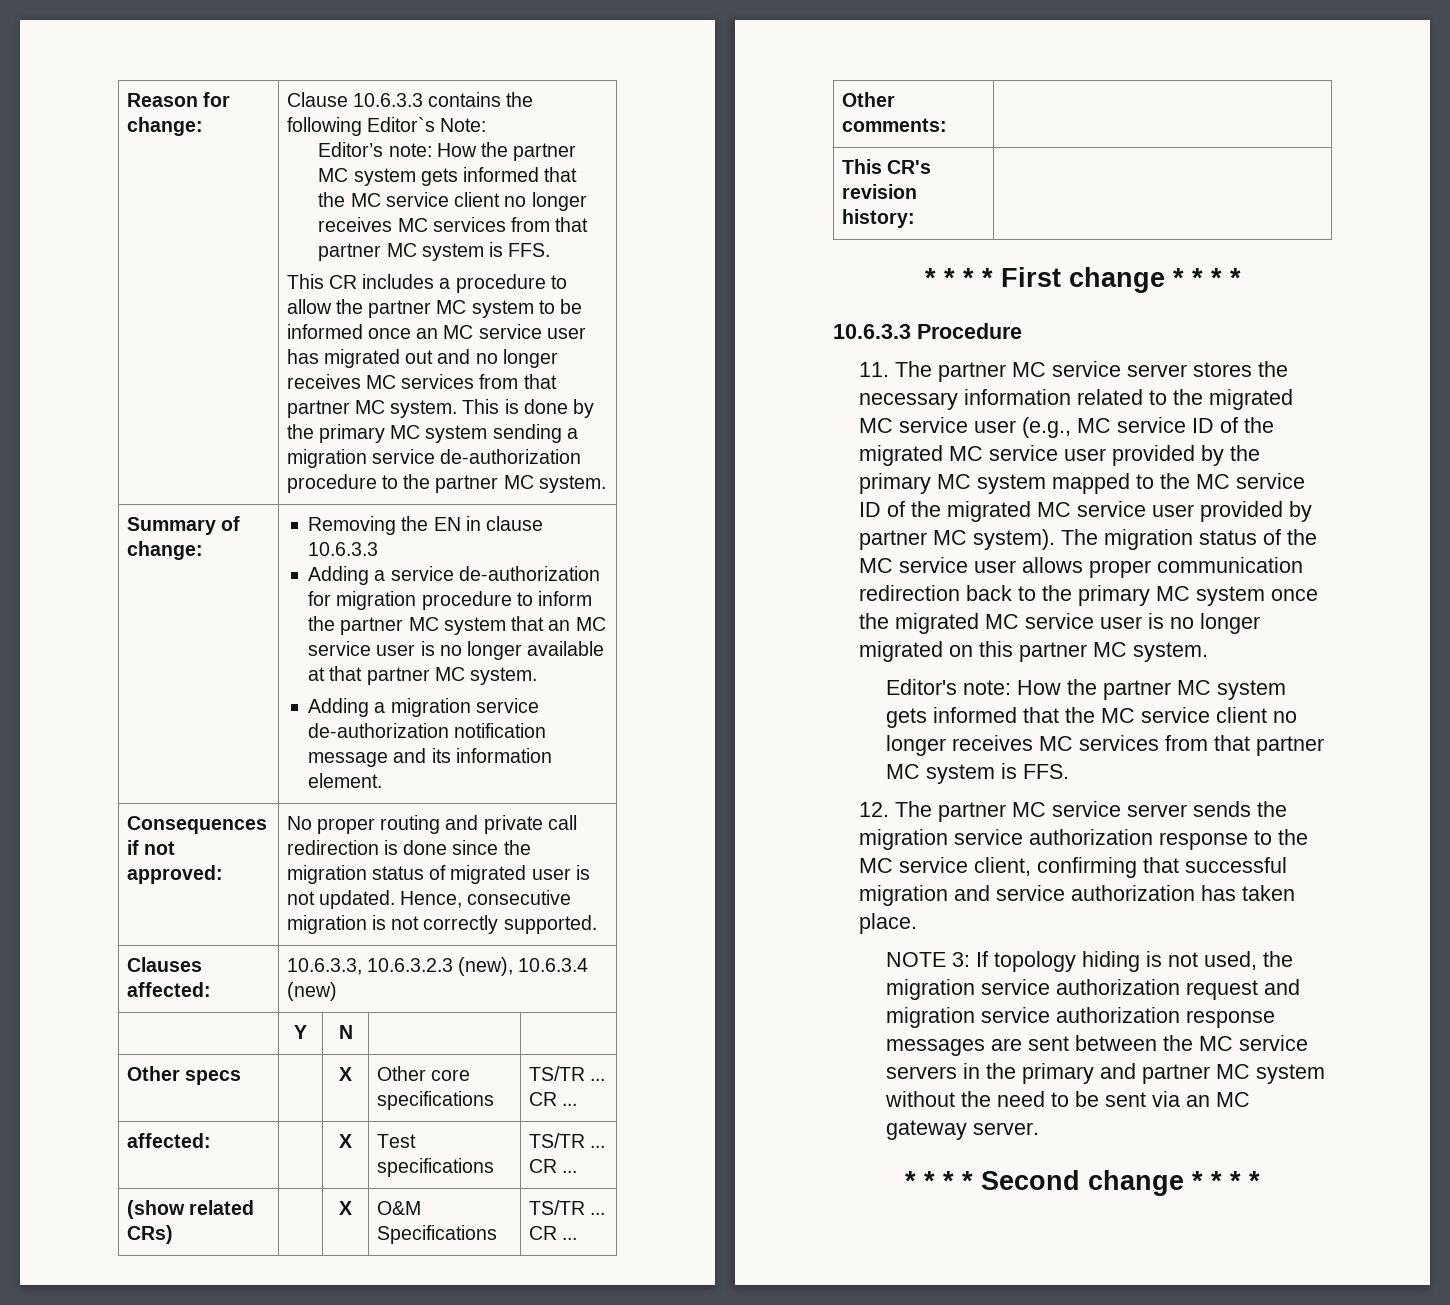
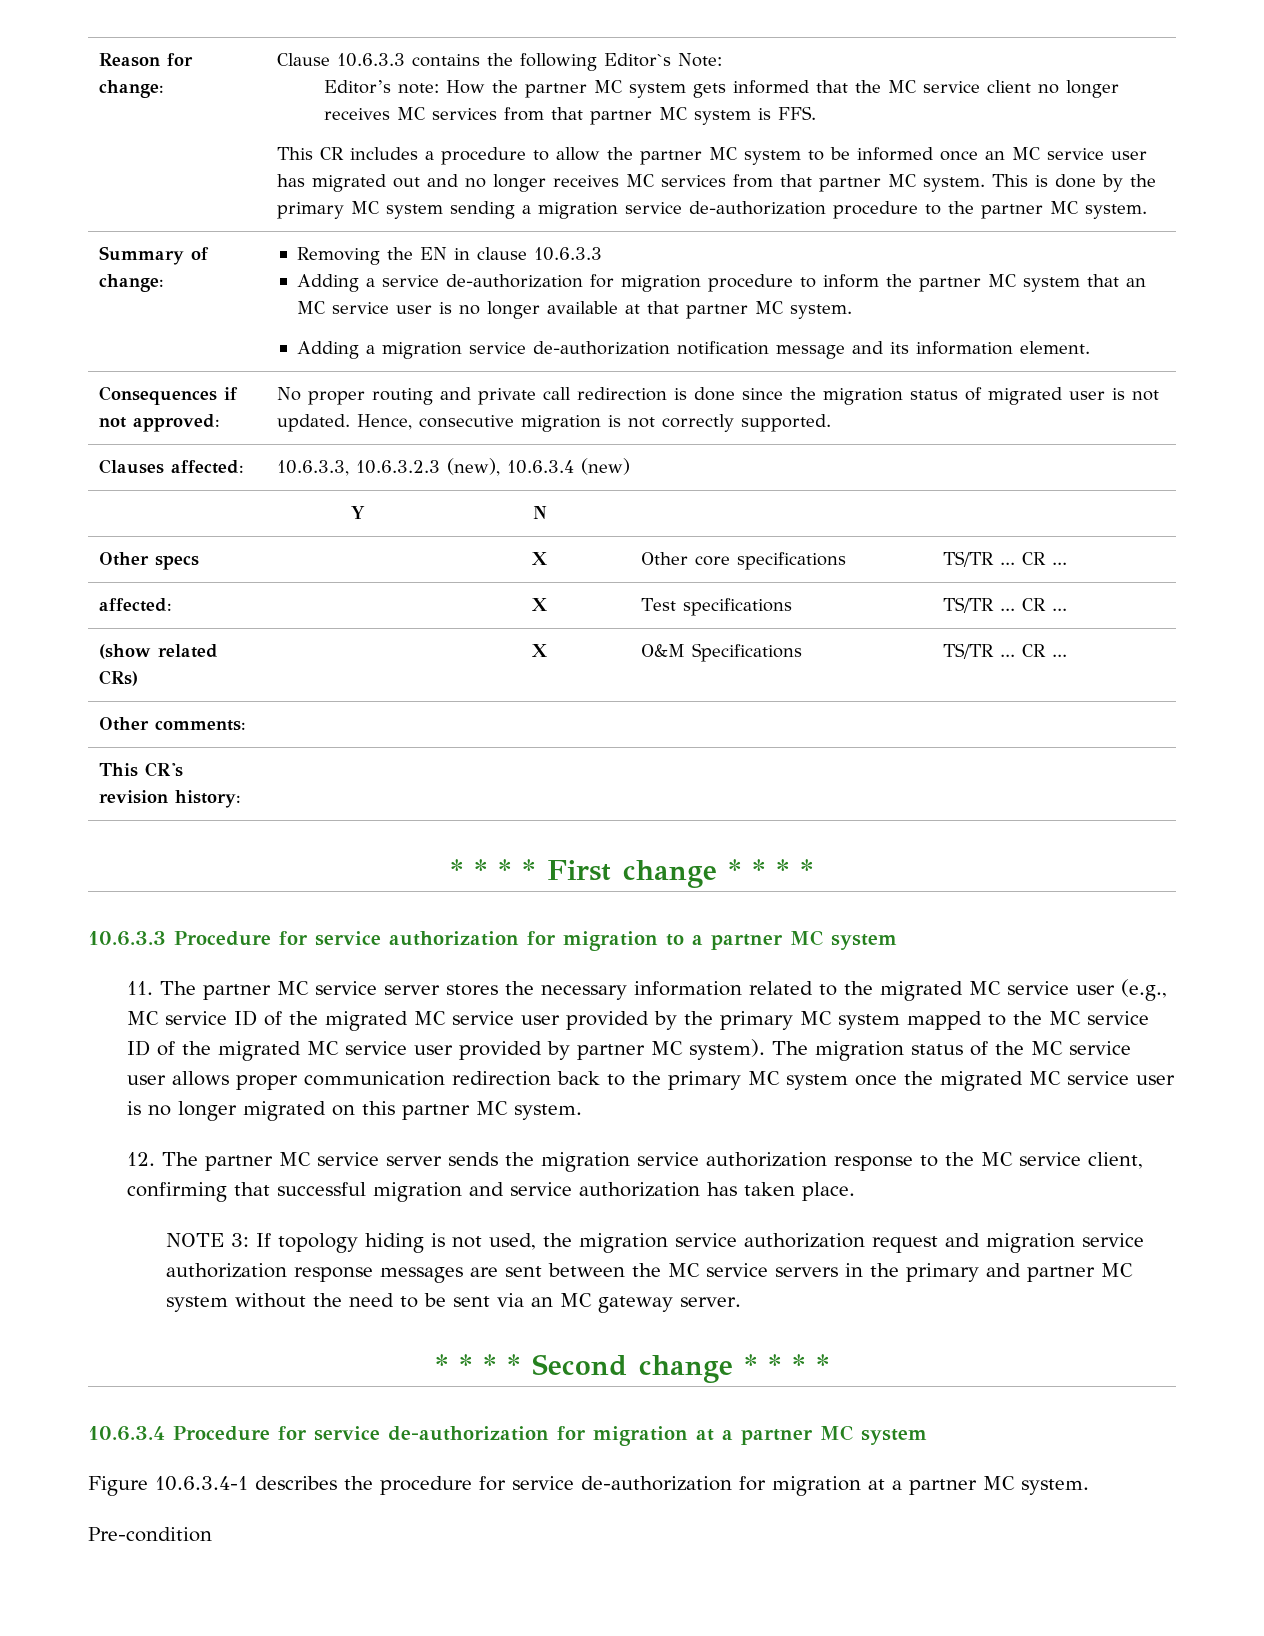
- 10.6.3.3 Procedure
+ 10.6.3.3 Procedure for service authorization for migration to a partner MC system
  The migration status of the MC service user allows proper communication redirection back to the primary MC system once the migrated MC service user is no longer migrated on this partner MC system.
- Editor's note: How the partner MC system gets informed that the MC service client no longer receives MC services from that partner MC system is FFS.
+ 10.6.3.4 Procedure for service de-authorization for migration at a partner MC system
+ Figure 10.6.3.4-1 describes the procedure for service de-authorization for migration at a partner MC system.
+ Pre-condition

